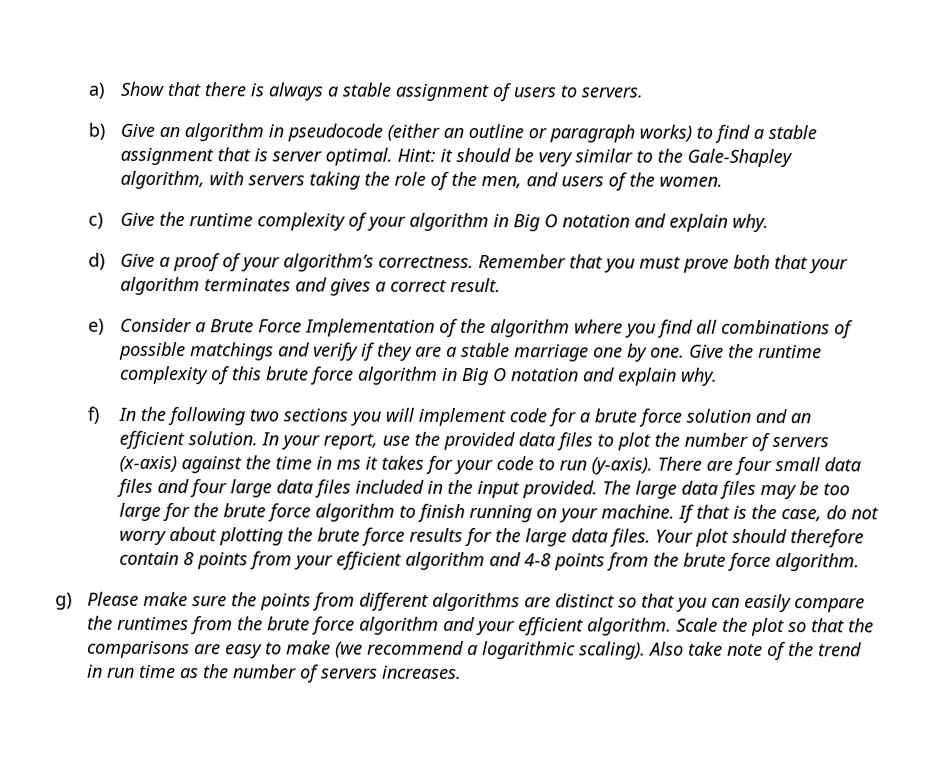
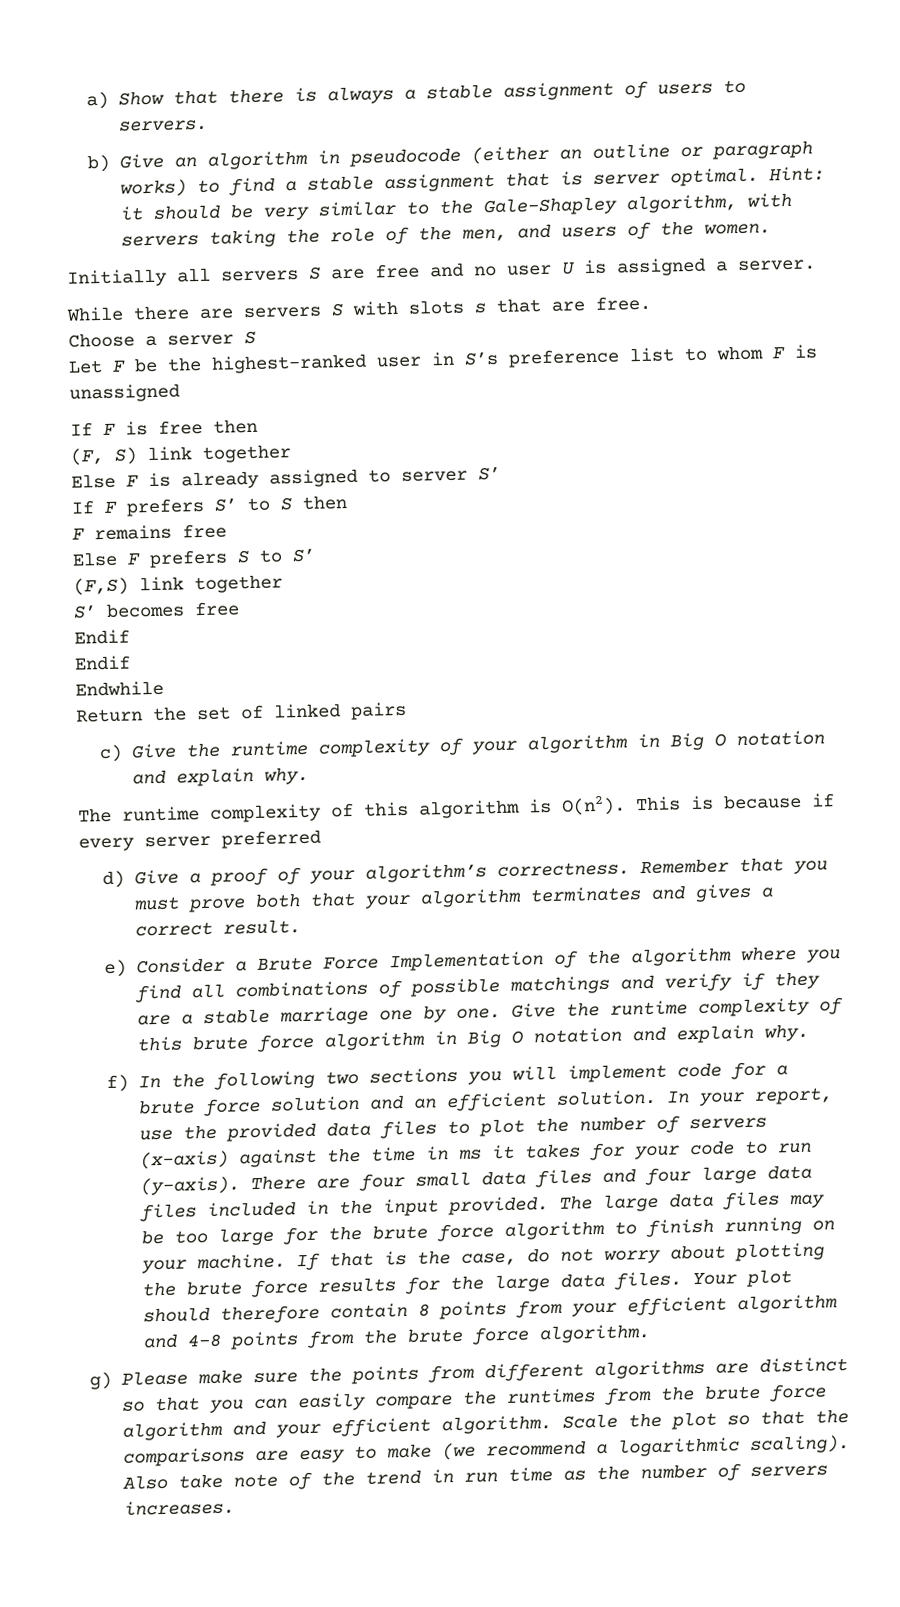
+ Initially all servers S are free and no user U is assigned a server.
+ While there are servers S with slots s that are free.
+ Choose a server S
+ Let F be the highest-ranked user in S’s preference list to whom F is unassigned
+ If F is free then
+ (F, S) link together
+ Else F is already assigned to server S’
+ If F prefers S’ to S then
+ F remains free
+ Else F prefers S to S’
+ (F,S) link together
+ S’ becomes free
+ Endif
+ Endif
+ Endwhile
+ Return the set of linked pairs
+ The runtime complexity of this algorithm is O(n2). This is because if every server preferred

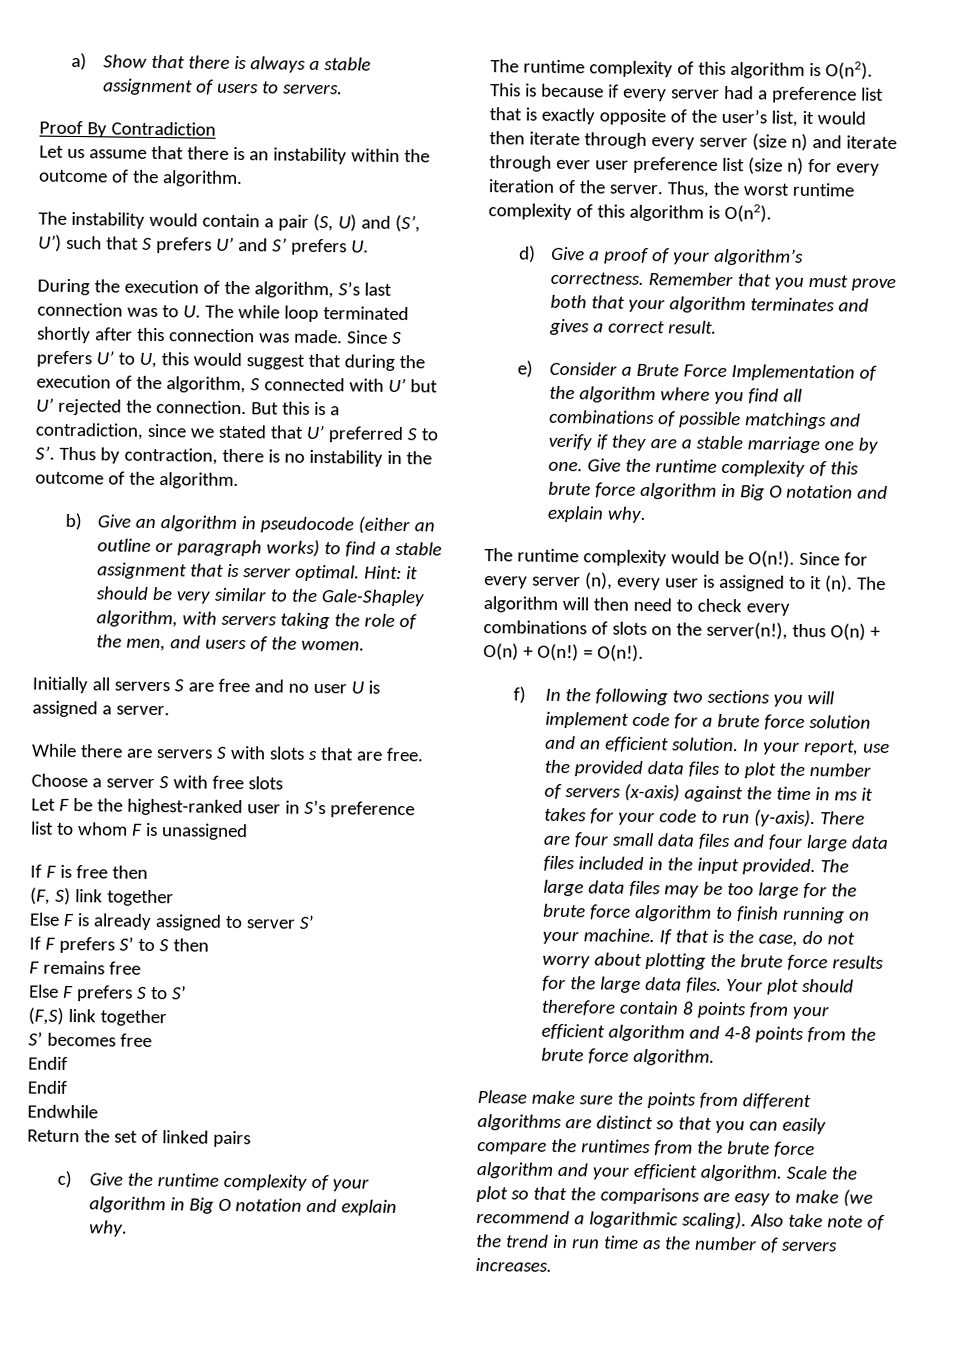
+ Proof By Contradiction
+ Let us assume that there is an instability within the outcome of the algorithm.
+ The instability would contain a pair (S, U) and (S’, U’) such that S prefers U’ and S’ prefers U.
+ During the execution of the algorithm, S’s last connection was to U. The while loop terminated shortly after this connection was made. Since S prefers U’ to U, this would suggest that during the execution of the algorithm, S connected with U’ but U’ rejected the connection. But this is a contradiction, since we stated that U’ preferred S to S’. Thus by contraction, there is no instability in the outcome of the algorithm.
- Choose a server S
+ Choose a server S with free slots
- This is because if every server preferred
+ This is because if every server had a preference list that is exactly opposite of the user’s list, it would then iterate through every server (size n) and iterate through ever user preference list (size n) for every iteration of the server. Thus, the worst runtime complexity of this algorithm is O(n2).
+ The runtime complexity would be O(n!). Since for every server (n), every user is assigned to it (n). The algorithm will then need to check every combinations of slots on the server(n!), thus O(n) + O(n) + O(n!) = O(n!).
- g) Please make sure the points from different algorithms are distinct so that you can easily compare the runtimes from the brute force algorithm and your efficient algorithm.
+ Please make sure the points from different algorithms are distinct so that you can easily compare the runtimes from the brute force algorithm and your efficient algorithm.

